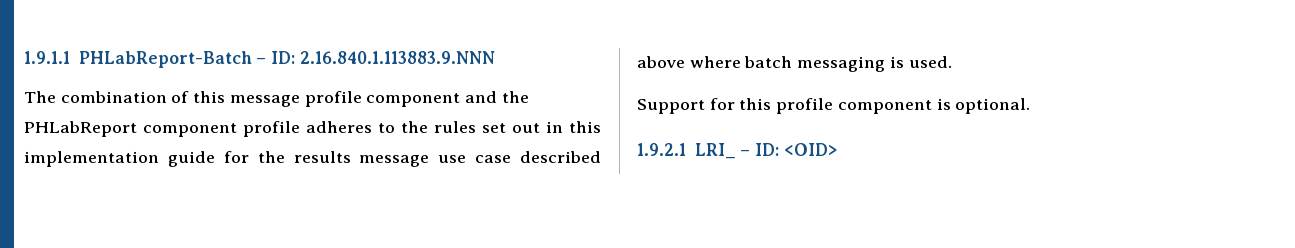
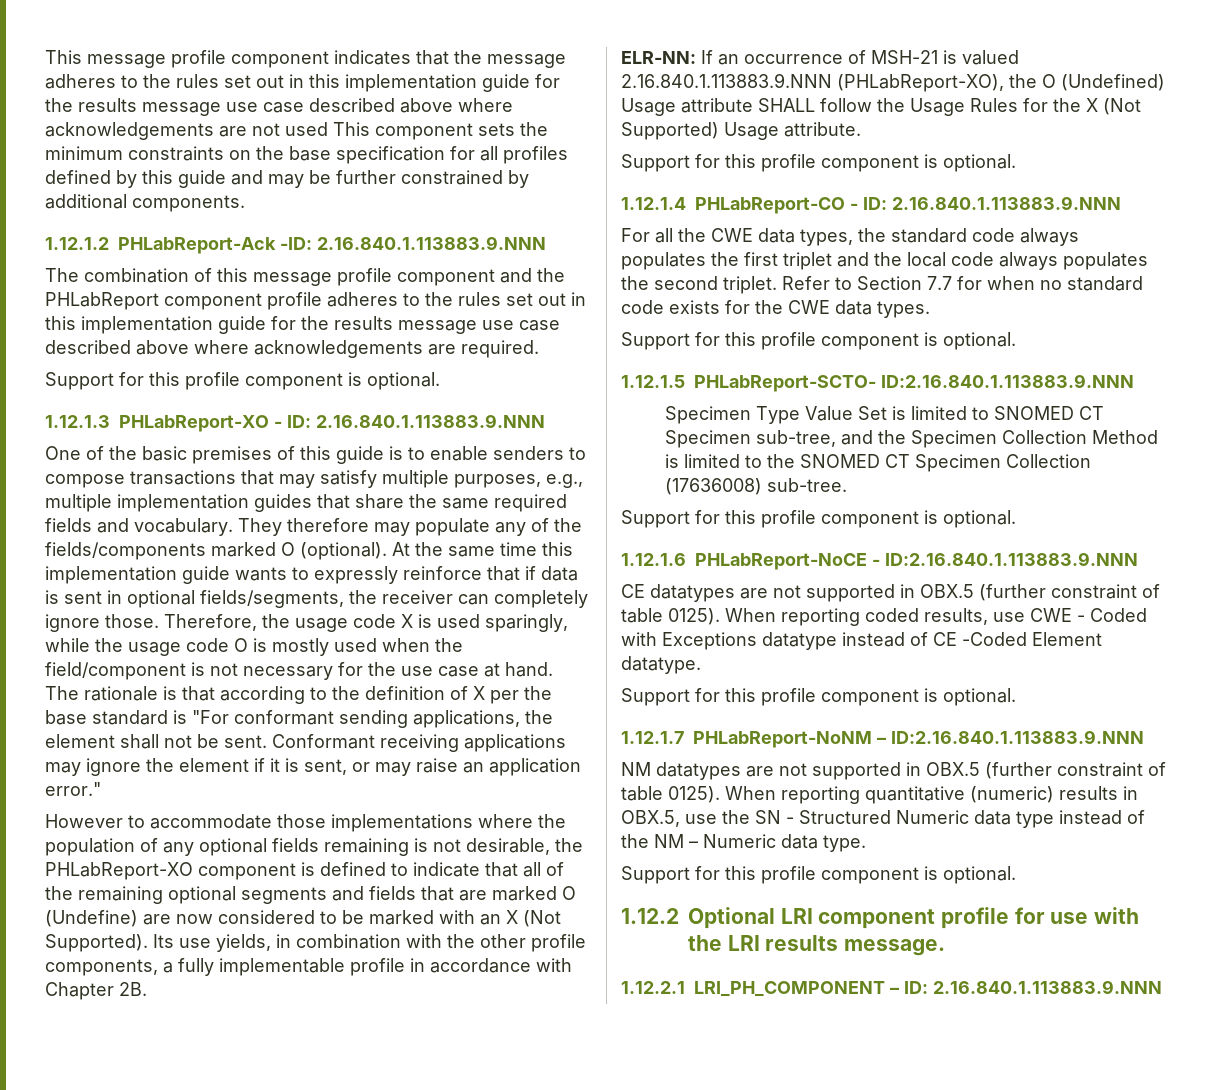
- 1.9.1.1 PHLabReport-Batch – ID: 2.16.840.1.113883.9.NNN
+ This message profile component indicates that the message adheres to the rules set out in this implementation guide for the results message use case described above where acknowledgements are not used This component sets the minimum constraints on the base specification for all profiles defined by this guide and may be further constrained by additional components.
+ 1.12.1.2 PHLabReport-Ack -ID: 2.16.840.1.113883.9.NNN
- The combination of this message profile component and the PHLabReport component profile adheres to the rules set out in this implementation guide for the results message use case described above where batch messaging is used.
+ The combination of this message profile component and the PHLabReport component profile adheres to the rules set out in this implementation guide for the results message use case described above where acknowledgements are required.
  Support for this profile component is optional.
- 1.9.2.1 LRI_ – ID: <OID>
+ 1.12.1.3 PHLabReport-XO - ID: 2.16.840.1.113883.9.NNN
+ One of the basic premises of this guide is to enable senders to compose transactions that may satisfy multiple purposes, e.g., multiple implementation guides that share the same required fields and vocabulary. They therefore may populate any of the fields/components marked O (optional). At the same time this implementation guide wants to expressly reinforce that if data is sent in optional fields/segments, the receiver can completely ignore those. Therefore, the usage code X is used sparingly, while the usage code O is mostly used when the field/component is not necessary for the use case at hand. The rationale is that according to the definition of X per the base standard is "For conformant sending applications, the element shall not be sent. Conformant receiving applications may ignore the element if it is sent, or may raise an application error."
+ However to accommodate those implementations where the population of any optional fields remaining is not desirable, the PHLabReport-XO component is defined to indicate that all of the remaining optional segments and fields that are marked O (Undefine) are now considered to be marked with an X (Not Supported). Its use yields, in combination with the other profile components, a fully implementable profile in accordance with Chapter 2B.
+ ELR-NN: If an occurrence of MSH-21 is valued 2.16.840.1.113883.9.NNN (PHLabReport-XO), the O (Undefined) Usage attribute SHALL follow the Usage Rules for the X (Not Supported) Usage attribute.
+ Support for this profile component is optional.
+ 1.12.1.4 PHLabReport-CO - ID: 2.16.840.1.113883.9.NNN
+ For all the CWE data types, the standard code always populates the first triplet and the local code always populates the second triplet. Refer to Section 7.7 for when no standard code exists for the CWE data types.
+ Support for this profile component is optional.
+ 1.12.1.5 PHLabReport-SCTO- ID:2.16.840.1.113883.9.NNN
+ Specimen Type Value Set is limited to SNOMED CT Specimen sub-tree, and the Specimen Collection Method is limited to the SNOMED CT Specimen Collection (17636008) sub-tree.
+ Support for this profile component is optional.
+ 1.12.1.6 PHLabReport-NoCE - ID:2.16.840.1.113883.9.NNN
+ CE datatypes are not supported in OBX.5 (further constraint of table 0125). When reporting coded results, use CWE - Coded with Exceptions datatype instead of CE -Coded Element datatype.
+ Support for this profile component is optional.
+ 1.12.1.7 PHLabReport-NoNM – ID:2.16.840.1.113883.9.NNN
+ NM datatypes are not supported in OBX.5 (further constraint of table 0125). When reporting quantitative (numeric) results in OBX.5, use the SN - Structured Numeric data type instead of the NM – Numeric data type.
+ Support for this profile component is optional.
+ 1.12.2 Optional LRI component profile for use with the LRI results message.
+ 1.12.2.1 LRI_PH_COMPONENT – ID: 2.16.840.1.113883.9.NNN

